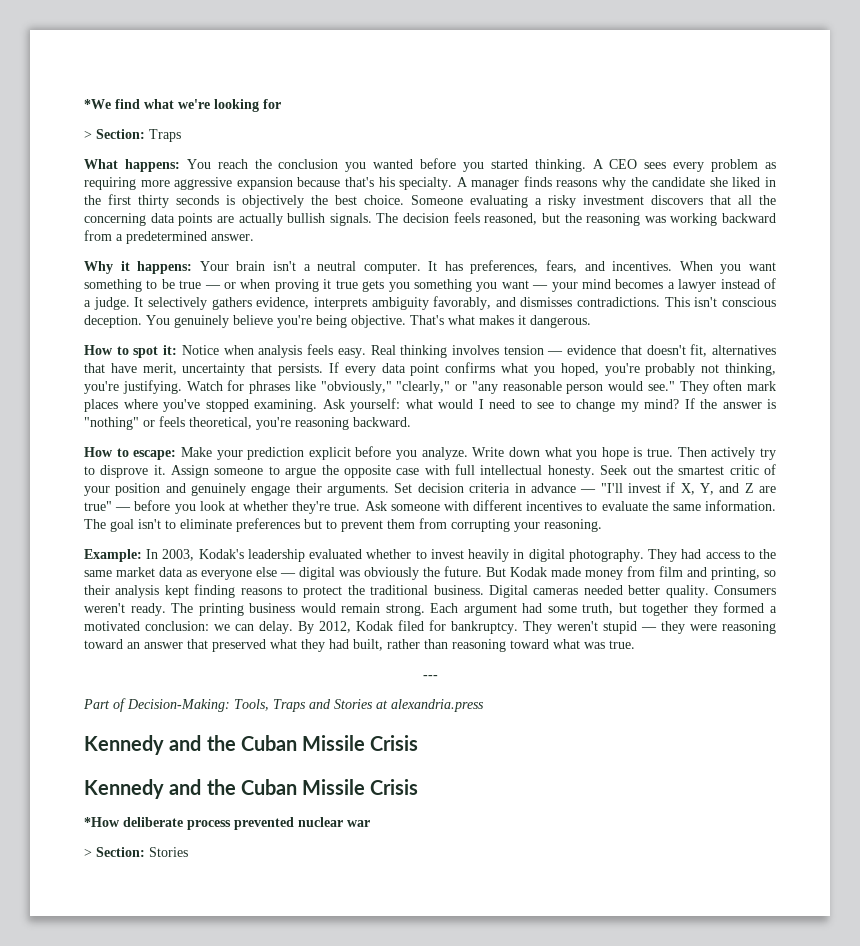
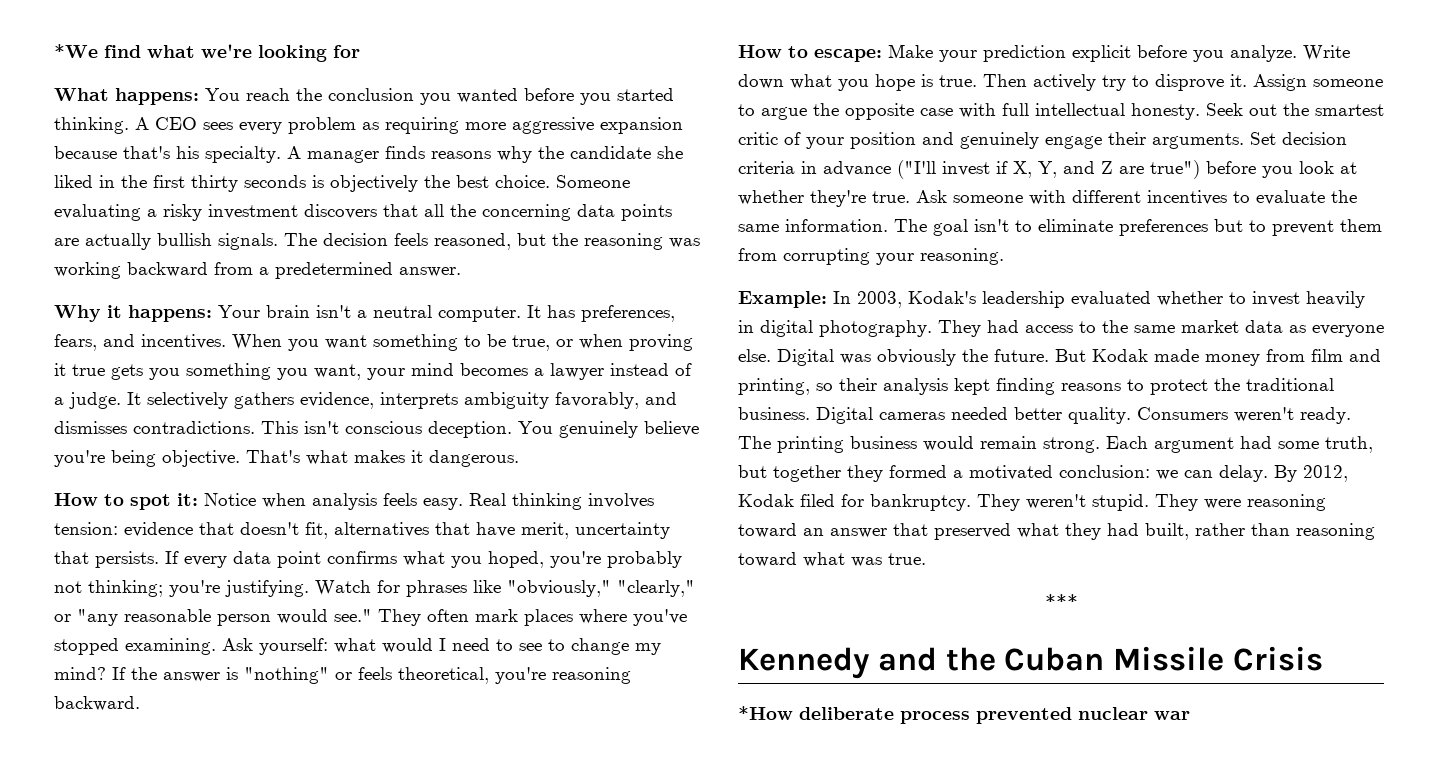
- > Section: Traps
- When you want something to be true — or when proving it true gets you something you want — your mind becomes a lawyer instead of a judge.
+ When you want something to be true, or when proving it true gets you something you want, your mind becomes a lawyer instead of a judge.
- Real thinking involves tension — evidence that doesn't fit, alternatives that have merit, uncertainty that persists.
+ Real thinking involves tension: evidence that doesn't fit, alternatives that have merit, uncertainty that persists.
- If every data point confirms what you hoped, you're probably not thinking, you're justifying.
+ If every data point confirms what you hoped, you're probably not thinking; you're justifying.
- Set decision criteria in advance — "I'll invest if X, Y, and Z are true" — before you look at whether they're true.
+ Set decision criteria in advance ("I'll invest if X, Y, and Z are true") before you look at whether they're true.
- They had access to the same market data as everyone else — digital was obviously the future.
+ They had access to the same market data as everyone else. Digital was obviously the future.
- They weren't stupid — they were reasoning toward an answer that preserved what they had built, rather than reasoning toward what was true.
+ They weren't stupid. They were reasoning toward an answer that preserved what they had built, rather than reasoning toward what was true.
- ---
- Part of Decision-Making: Tools, Traps and Stories at alexandria.press
- Kennedy and the Cuban Missile Crisis
+ ***
- > Section: Stories

